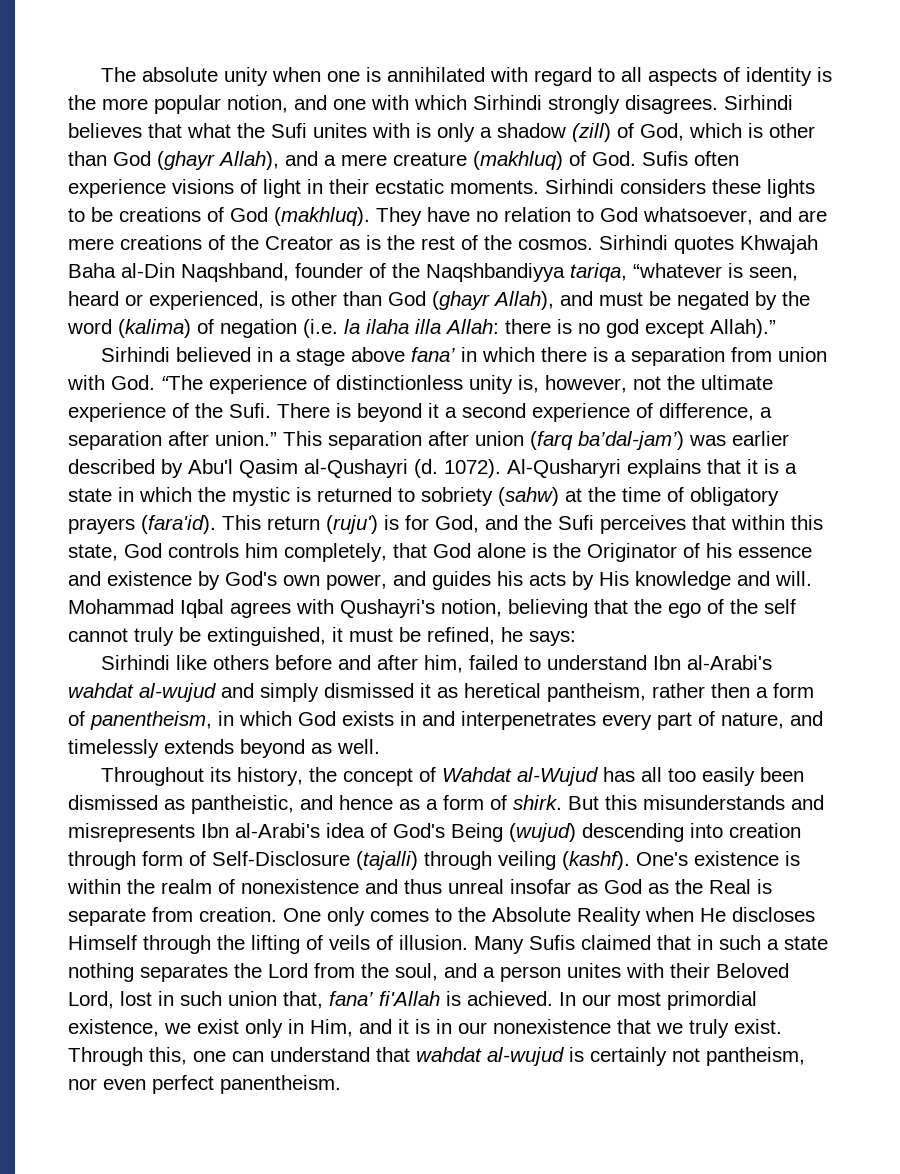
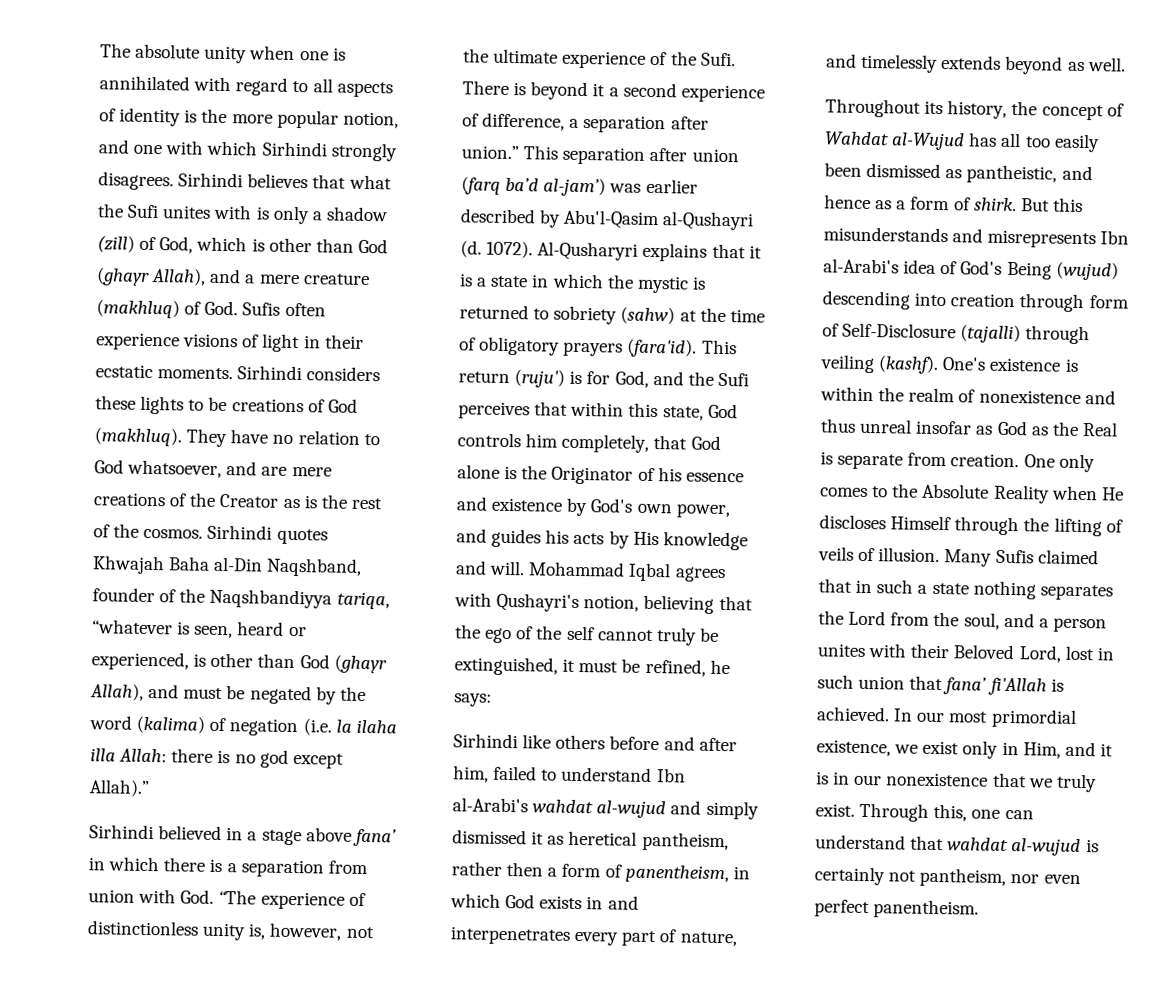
- This separation after union (farq ba’dal-jam’) was earlier described by Abu'l Qasim al-Qushayri (d.
+ This separation after union (farq ba’d al-jam’) was earlier described by Abu'l-Qasim al-Qushayri (d.
- Many Sufis claimed that in such a state nothing separates the Lord from the soul, and a person unites with their Beloved Lord, lost in such union that, fana’ fi'Allah is achieved.
+ Many Sufis claimed that in such a state nothing separates the Lord from the soul, and a person unites with their Beloved Lord, lost in such union that fana’ fi'Allah is achieved.

